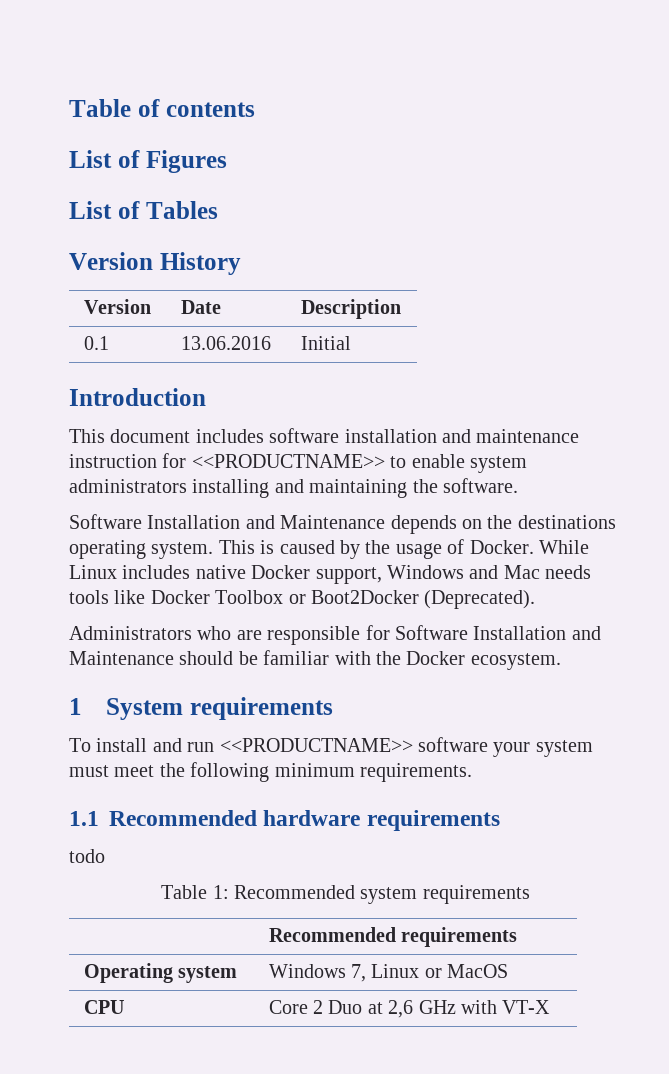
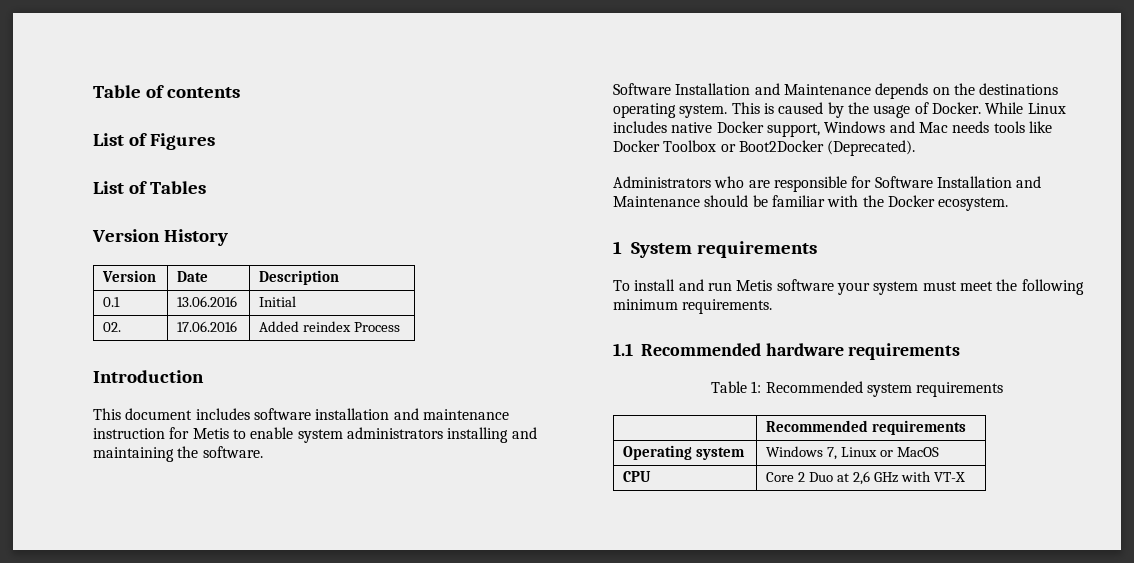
+ 02. | 17.06.2016 | Added reindex Process
- This document includes software installation and maintenance instruction for <<PRODUCTNAME>> to enable system administrators installing and maintaining the software.
+ This document includes software installation and maintenance instruction for Metis to enable system administrators installing and maintaining the software.
- To install and run <<PRODUCTNAME>> software your system must meet the following minimum requirements.
+ To install and run Metis software your system must meet the following minimum requirements.
- todo

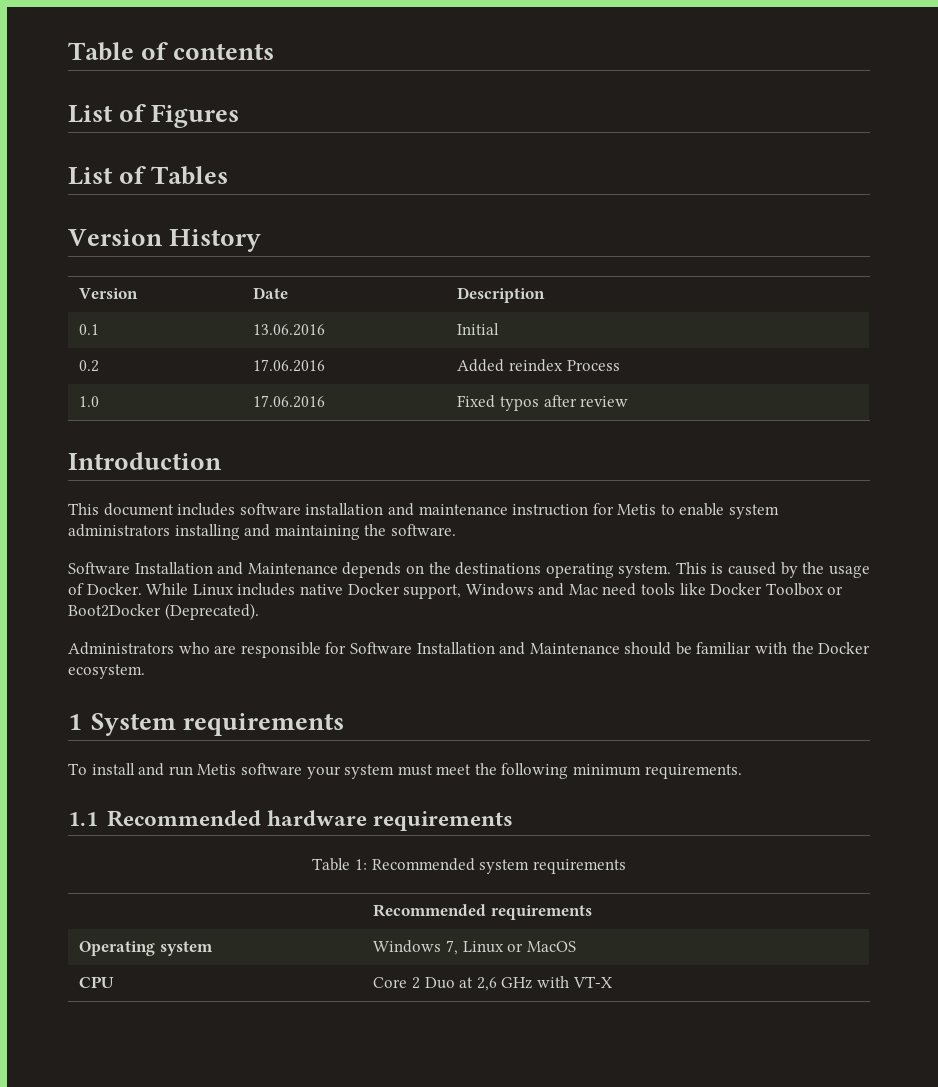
- 02. | 17.06.2016 | Added reindex Process
+ 0.2 | 17.06.2016 | Added reindex Process
+ 1.0 | 17.06.2016 | Fixed typos after review
- While Linux includes native Docker support, Windows and Mac needs tools like Docker Toolbox or Boot2Docker (Deprecated).
+ While Linux includes native Docker support, Windows and Mac need tools like Docker Toolbox or Boot2Docker (Deprecated).

